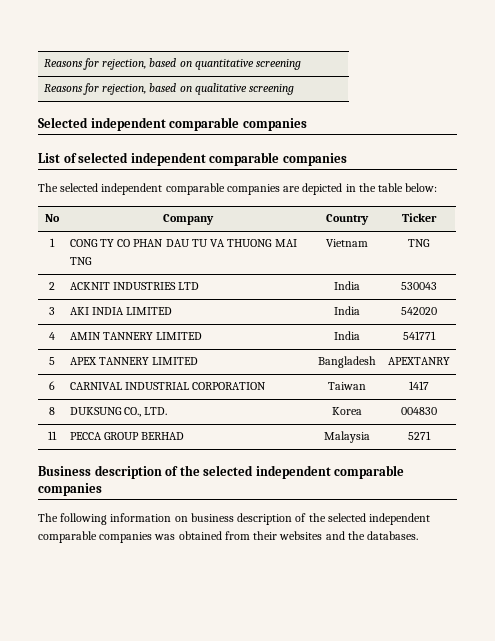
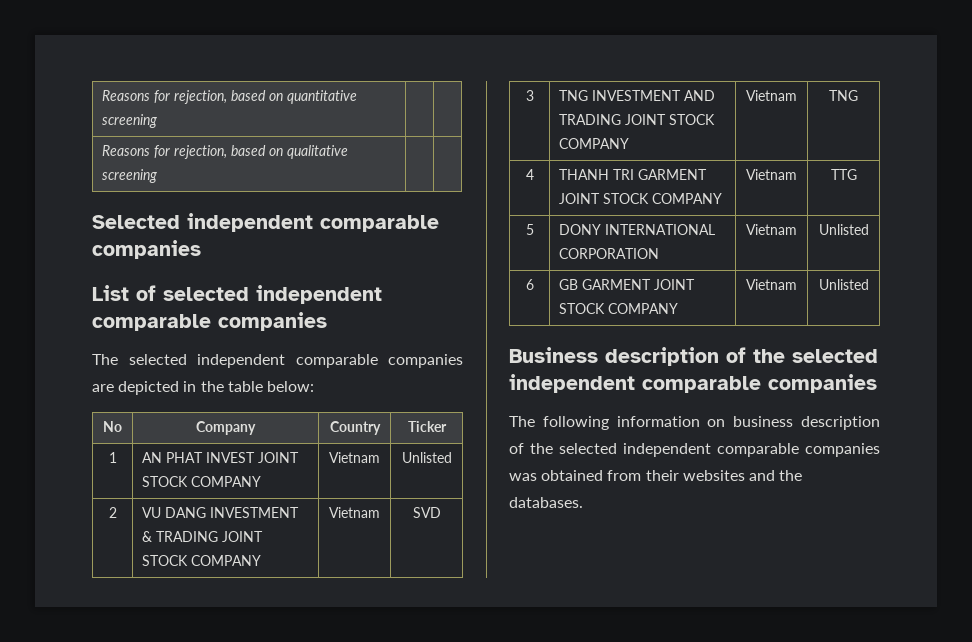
- 1 | CONG TY CO PHAN DAU TU VA THUONG MAI TNG | Vietnam | TNG
- 2 | ACKNIT INDUSTRIES LTD | India | 530043
- 3 | AKI INDIA LIMITED | India | 542020
- 4 | AMIN TANNERY LIMITED | India | 541771
- 5 | APEX TANNERY LIMITED | Bangladesh | APEXTANRY
- 6 | CARNIVAL INDUSTRIAL CORPORATION | Taiwan | 1417
- 8 | DUKSUNG CO., LTD. | Korea | 004830
- 11 | PECCA GROUP BERHAD | Malaysia | 5271
+ 1 | AN PHAT INVEST JOINT STOCK COMPANY | Vietnam | Unlisted
+ 2 | VU DANG INVESTMENT & TRADING JOINT STOCK COMPANY | Vietnam | SVD
+ 3 | TNG INVESTMENT AND TRADING JOINT STOCK COMPANY | Vietnam | TNG
+ 4 | THANH TRI GARMENT JOINT STOCK COMPANY | Vietnam | TTG
+ 5 | DONY INTERNATIONAL CORPORATION | Vietnam | Unlisted
+ 6 | GB GARMENT JOINT STOCK COMPANY | Vietnam | Unlisted

